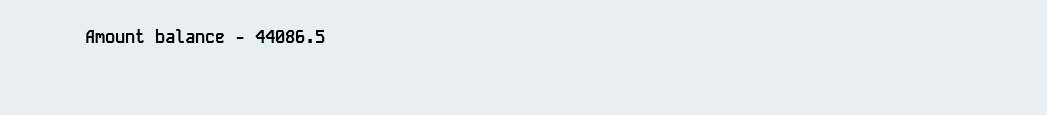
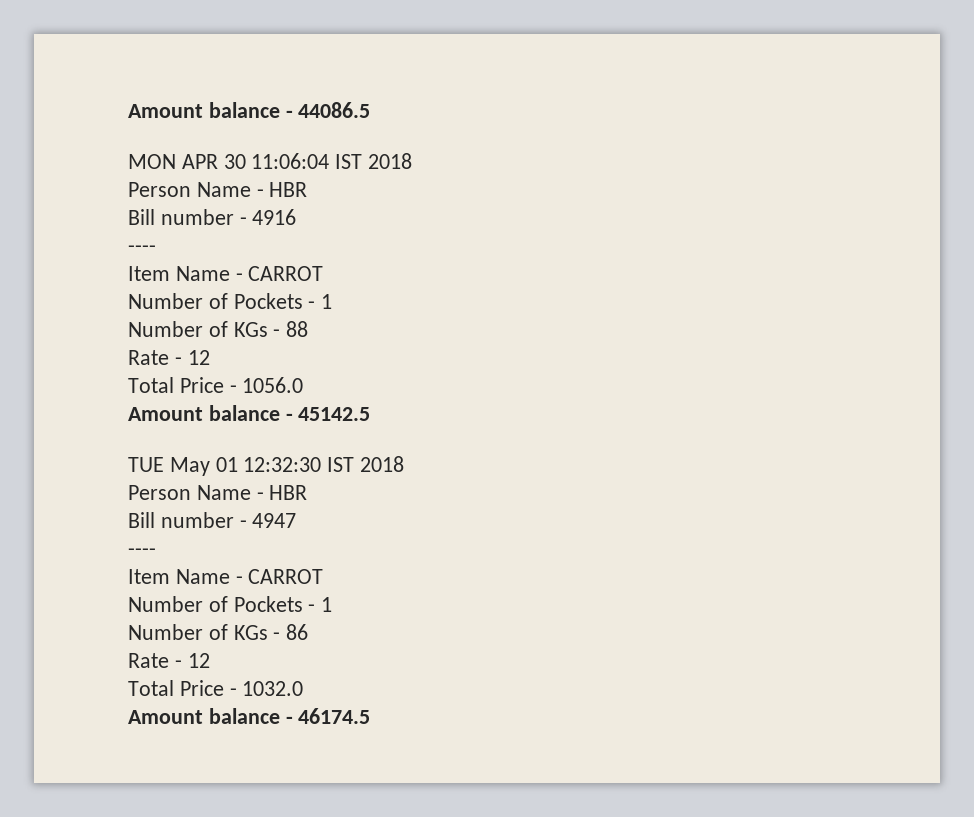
+ MON APR 30 11:06:04 IST 2018
+ Person Name - HBR
+ Bill number - 4916
+ ----
+ Item Name - CARROT
+ Number of Pockets - 1
+ Number of KGs - 88
+ Rate - 12
+ Total Price - 1056.0
+ Amount balance - 45142.5
+ TUE May 01 12:32:30 IST 2018
+ Person Name - HBR
+ Bill number - 4947
+ ----
+ Item Name - CARROT
+ Number of Pockets - 1
+ Number of KGs - 86
+ Rate - 12
+ Total Price - 1032.0
+ Amount balance - 46174.5

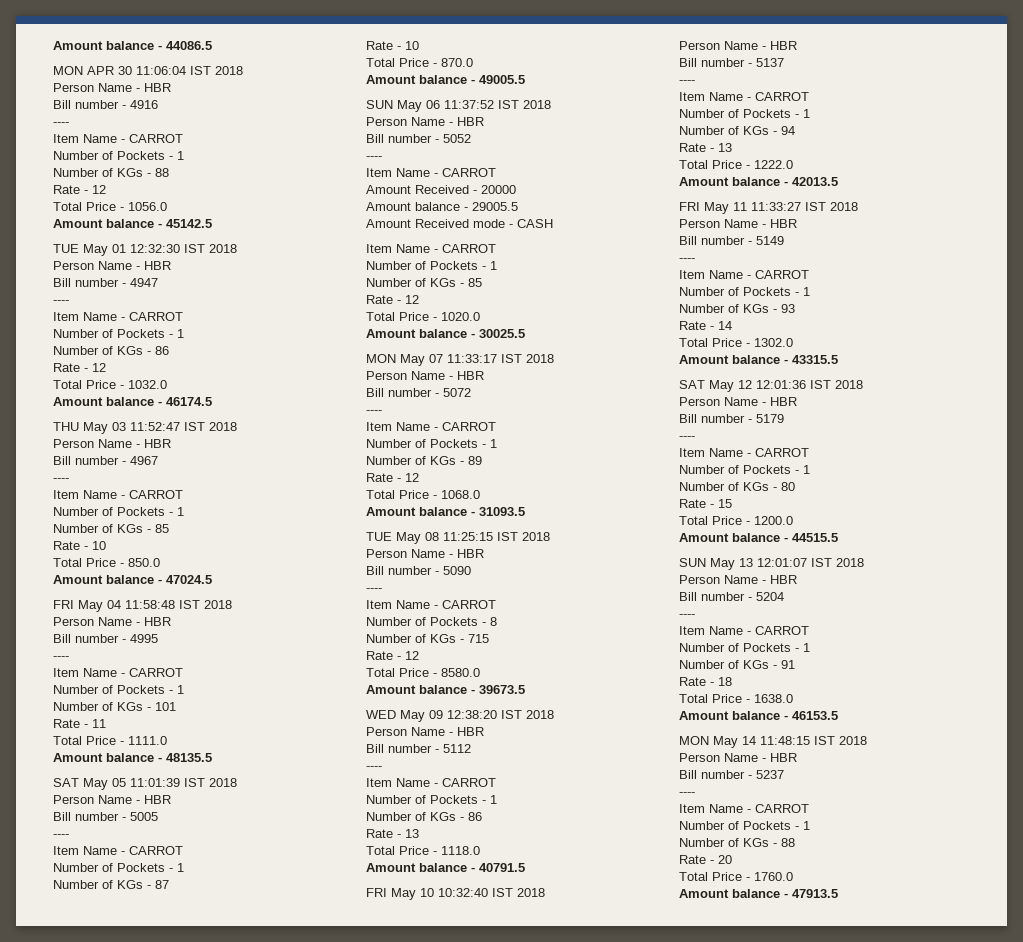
+ THU May 03 11:52:47 IST 2018
+ Person Name - HBR
+ Bill number - 4967
+ ----
+ Item Name - CARROT
+ Number of Pockets - 1
+ Number of KGs - 85
+ Rate - 10
+ Total Price - 850.0
+ Amount balance - 47024.5
+ FRI May 04 11:58:48 IST 2018
+ Person Name - HBR
+ Bill number - 4995
+ ----
+ Item Name - CARROT
+ Number of Pockets - 1
+ Number of KGs - 101
+ Rate - 11
+ Total Price - 1111.0
+ Amount balance - 48135.5
+ SAT May 05 11:01:39 IST 2018
+ Person Name - HBR
+ Bill number - 5005
+ ----
+ Item Name - CARROT
+ Number of Pockets - 1
+ Number of KGs - 87
+ Rate - 10
+ Total Price - 870.0
+ Amount balance - 49005.5
+ SUN May 06 11:37:52 IST 2018
+ Person Name - HBR
+ Bill number - 5052
+ ----
+ Item Name - CARROT
+ Amount Received - 20000
+ Amount balance - 29005.5
+ Amount Received mode - CASH
+ Item Name - CARROT
+ Number of Pockets - 1
+ Number of KGs - 85
+ Rate - 12
+ Total Price - 1020.0
+ Amount balance - 30025.5
+ MON May 07 11:33:17 IST 2018
+ Person Name - HBR
+ Bill number - 5072
+ ----
+ Item Name - CARROT
+ Number of Pockets - 1
+ Number of KGs - 89
+ Rate - 12
+ Total Price - 1068.0
+ Amount balance - 31093.5
+ TUE May 08 11:25:15 IST 2018
+ Person Name - HBR
+ Bill number - 5090
+ ----
+ Item Name - CARROT
+ Number of Pockets - 8
+ Number of KGs - 715
+ Rate - 12
+ Total Price - 8580.0
+ Amount balance - 39673.5
+ WED May 09 12:38:20 IST 2018
+ Person Name - HBR
+ Bill number - 5112
+ ----
+ Item Name - CARROT
+ Number of Pockets - 1
+ Number of KGs - 86
+ Rate - 13
+ Total Price - 1118.0
+ Amount balance - 40791.5
+ FRI May 10 10:32:40 IST 2018
+ Person Name - HBR
+ Bill number - 5137
+ ----
+ Item Name - CARROT
+ Number of Pockets - 1
+ Number of KGs - 94
+ Rate - 13
+ Total Price - 1222.0
+ Amount balance - 42013.5
+ FRI May 11 11:33:27 IST 2018
+ Person Name - HBR
+ Bill number - 5149
+ ----
+ Item Name - CARROT
+ Number of Pockets - 1
+ Number of KGs - 93
+ Rate - 14
+ Total Price - 1302.0
+ Amount balance - 43315.5
+ SAT May 12 12:01:36 IST 2018
+ Person Name - HBR
+ Bill number - 5179
+ ----
+ Item Name - CARROT
+ Number of Pockets - 1
+ Number of KGs - 80
+ Rate - 15
+ Total Price - 1200.0
+ Amount balance - 44515.5
+ SUN May 13 12:01:07 IST 2018
+ Person Name - HBR
+ Bill number - 5204
+ ----
+ Item Name - CARROT
+ Number of Pockets - 1
+ Number of KGs - 91
+ Rate - 18
+ Total Price - 1638.0
+ Amount balance - 46153.5
+ MON May 14 11:48:15 IST 2018
+ Person Name - HBR
+ Bill number - 5237
+ ----
+ Item Name - CARROT
+ Number of Pockets - 1
+ Number of KGs - 88
+ Rate - 20
+ Total Price - 1760.0
+ Amount balance - 47913.5

